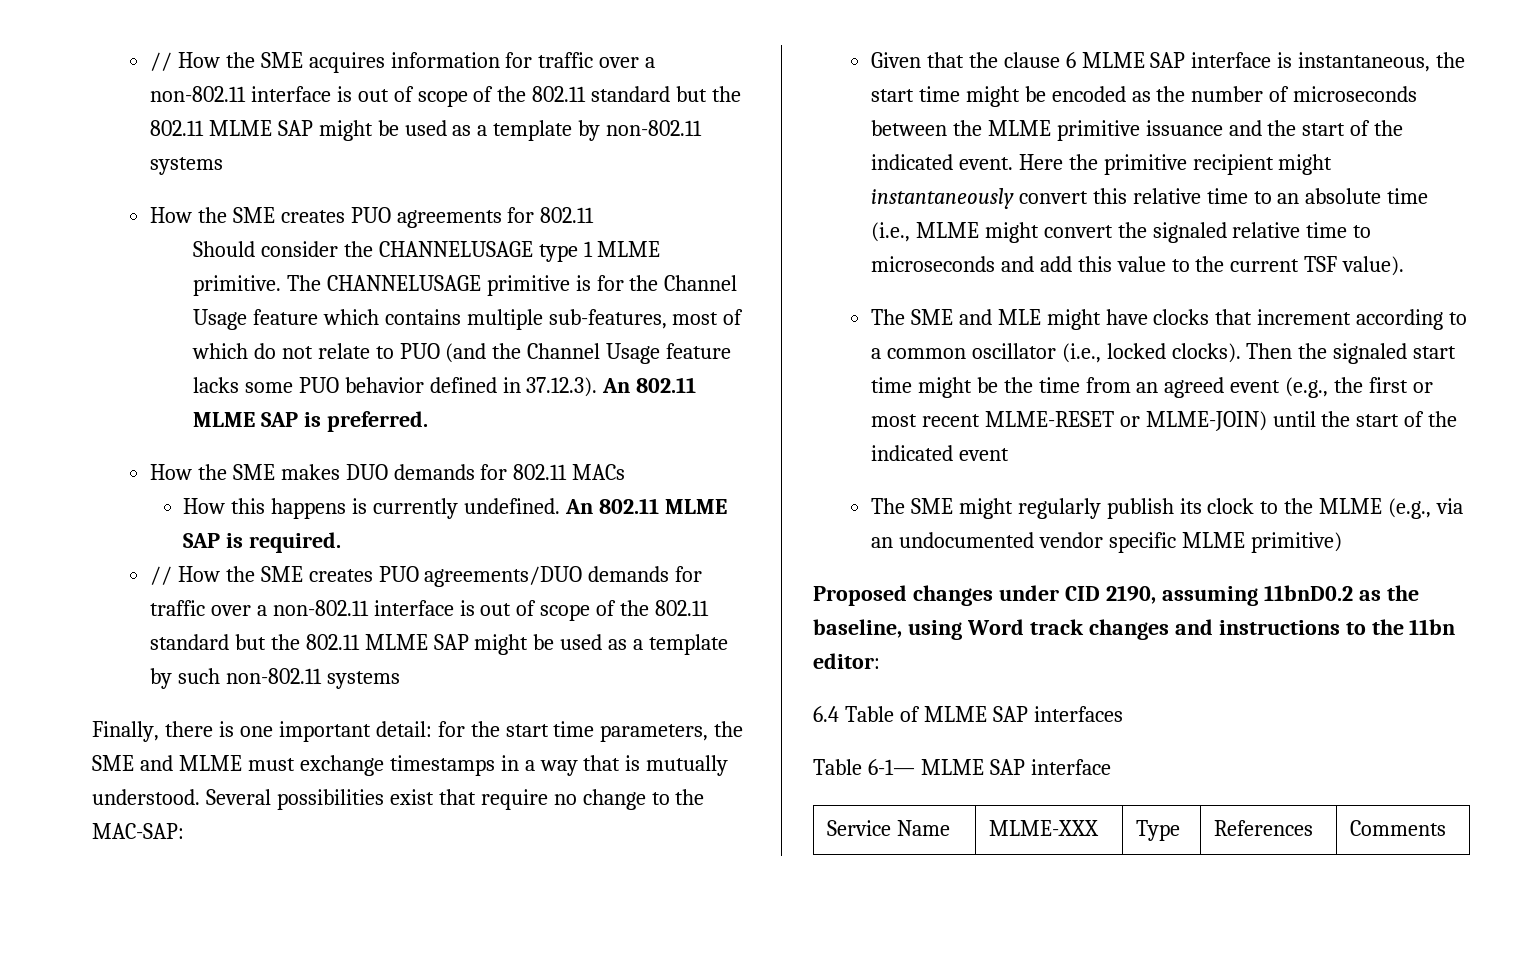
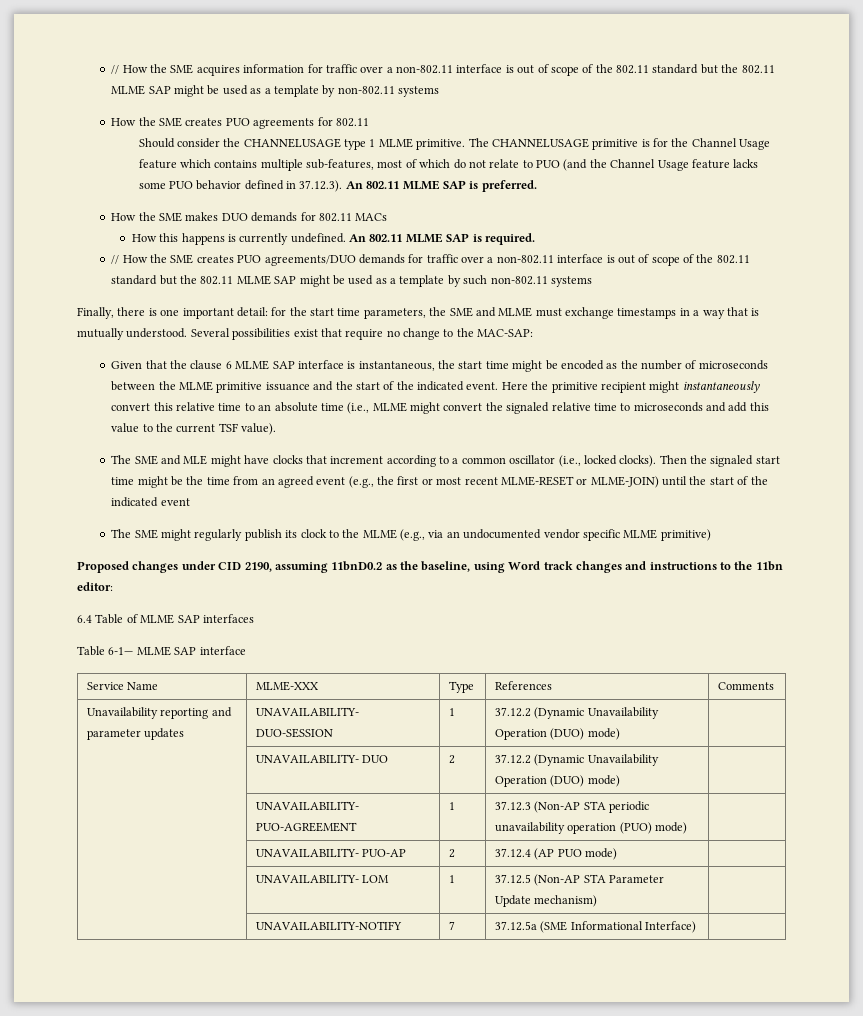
+ Unavailability reporting and parameter updates | UNAVAILABILITY- DUO-SESSION | 1 | 37.12.2 (Dynamic Unavailability Operation (DUO) mode) |
+ | UNAVAILABILITY- DUO | 2 | 37.12.2 (Dynamic Unavailability Operation (DUO) mode) |
+ | UNAVAILABILITY- PUO-AGREEMENT | 1 | 37.12.3 (Non-AP STA periodic unavailability operation (PUO) mode) |
+ | UNAVAILABILITY- PUO-AP | 2 | 37.12.4 (AP PUO mode) |
+ | UNAVAILABILITY- LOM | 1 | 37.12.5 (Non-AP STA Parameter Update mechanism) |
+ | UNAVAILABILITY-NOTIFY | 7 | 37.12.5a (SME Informational Interface) |

